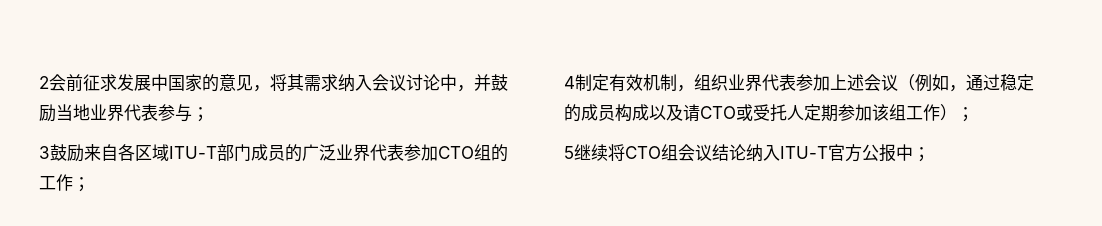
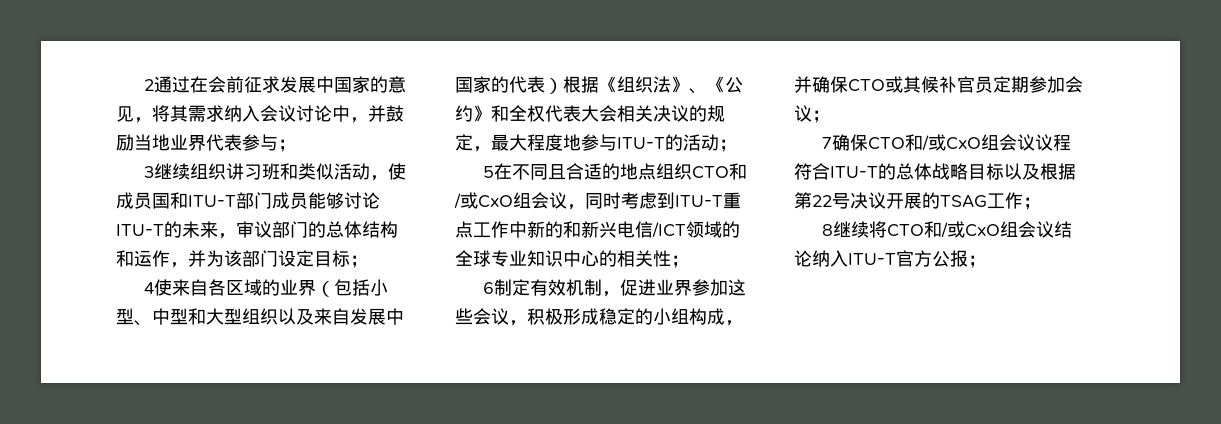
- 2会前征求发展中国家的意见，将其需求纳入会议讨论中，并鼓励当地业界代表参与；
+ 2通过在会前征求发展中国家的意见，将其需求纳入会议讨论中，并鼓励当地业界代表参与；
- 3鼓励来自各区域ITU-T部门成员的广泛业界代表参加CTO组的工作；
- 4制定有效机制，组织业界代表参加上述会议（例如，通过稳定的成员构成以及请CTO或受托人定期参加该组工作）；
- 5继续将CTO组会议结论纳入ITU-T官方公报中；
+ 3继续组织讲习班和类似活动，使成员国和ITU-T部门成员能够讨论ITU-T的未来，审议部门的总体结构和运作，并为该部门设定目标；
+ 4使来自各区域的业界（包括小型、中型和大型组织以及来自发展中国家的代表）根据《组织法》、《公约》和全权代表大会相关决议的规定，最大程度地参与ITU-T的活动；
+ 5在不同且合适的地点组织CTO和/或CxO组会议，同时考虑到ITU-T重点工作中新的和新兴电信/ICT领域的全球专业知识中心的相关性；
+ 6制定有效机制，促进业界参加这些会议，积极形成稳定的小组构成，并确保CTO或其候补官员定期参加会议；
+ 7确保CTO和/或CxO组会议议程符合ITU-T的总体战略目标以及根据第22号决议开展的TSAG工作；
+ 8继续将CTO和/或CxO组会议结论纳入ITU-T官方公报；

